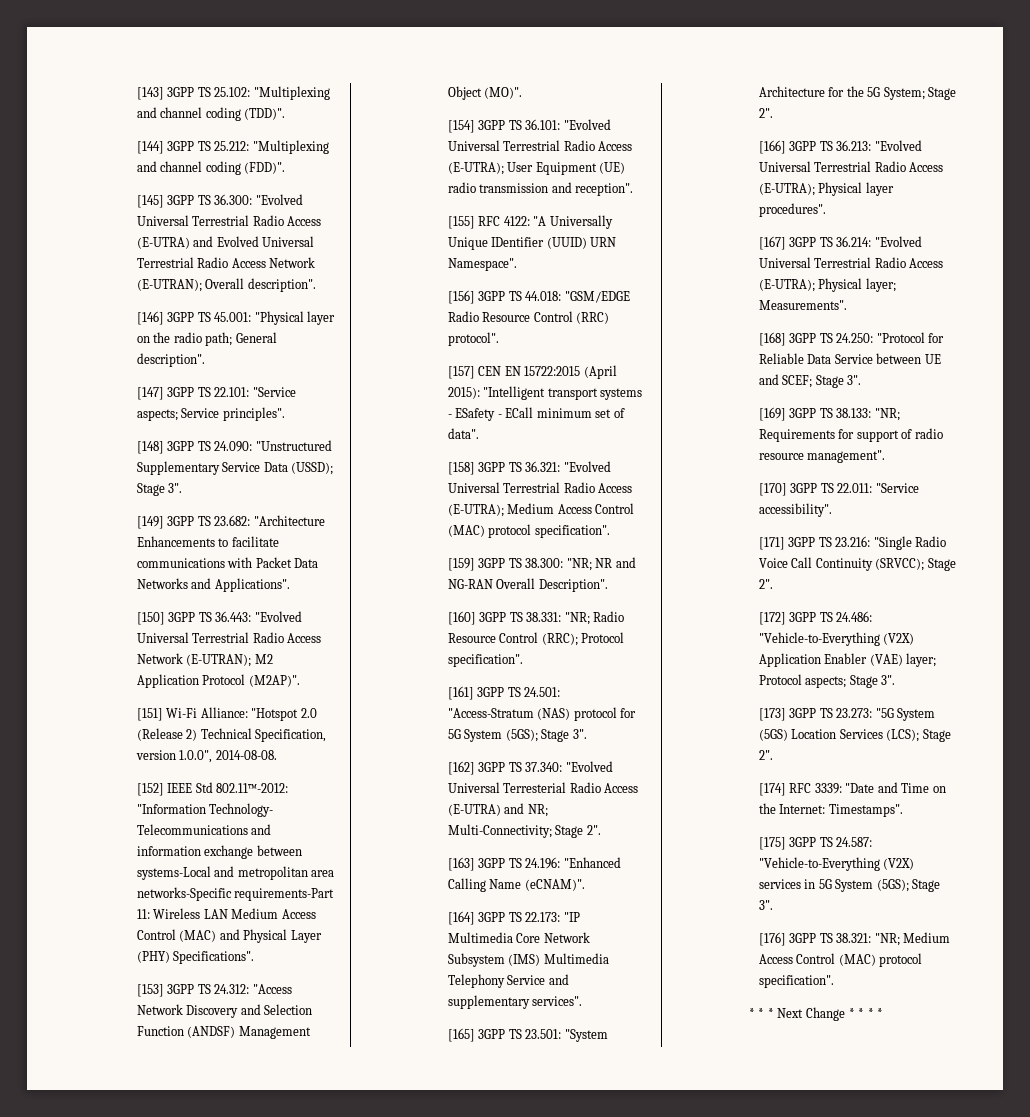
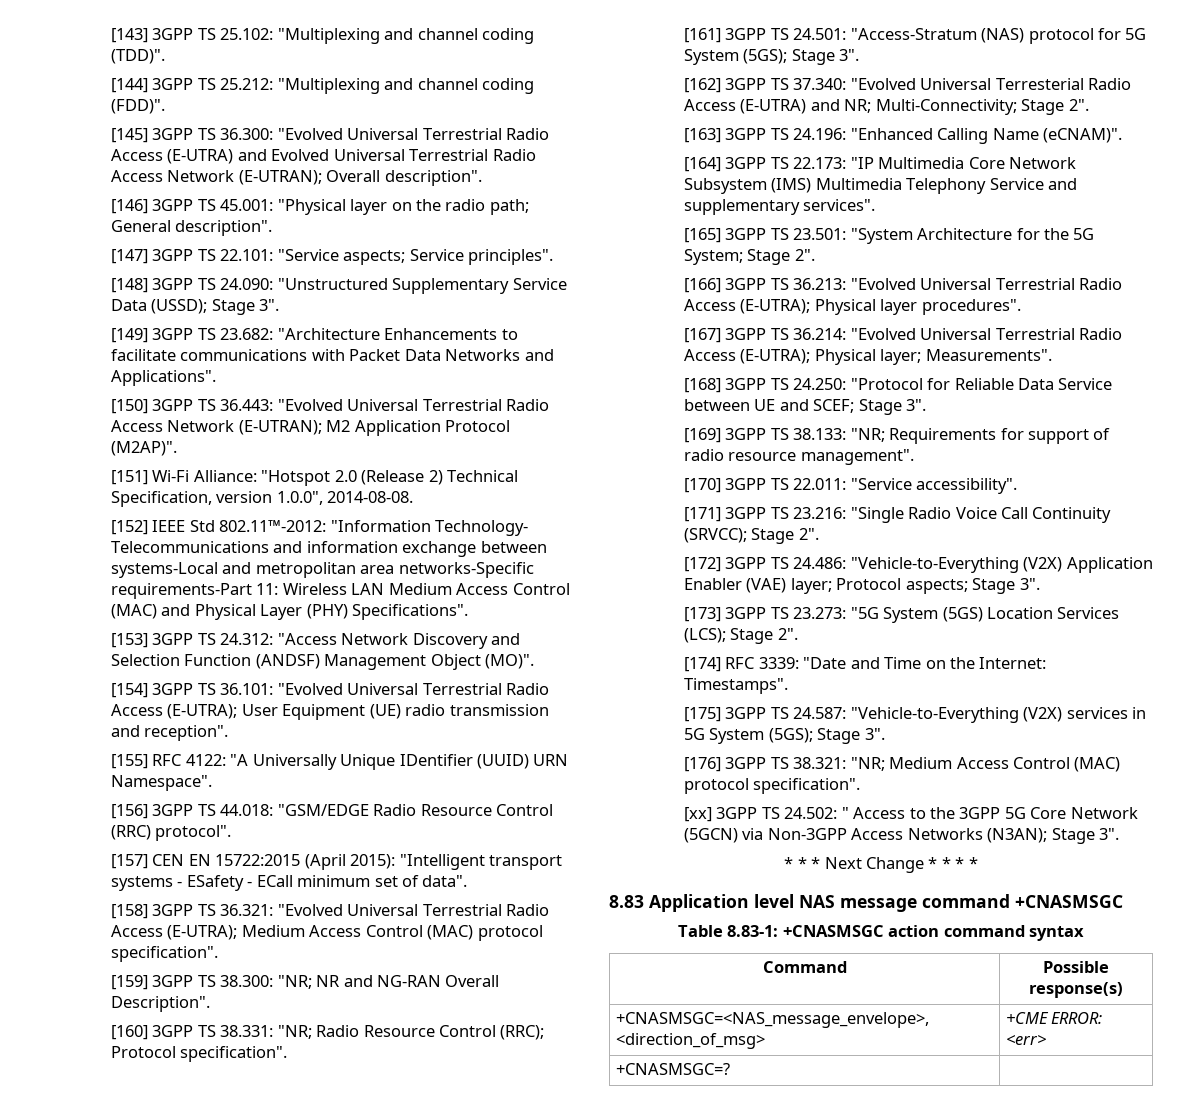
+ [xx] 3GPP TS 24.502: " Access to the 3GPP 5G Core Network (5GCN) via Non-3GPP Access Networks (N3AN); Stage 3".
+ 8.83 Application level NAS message command +CNASMSGC
+ Table 8.83-1: +CNASMSGC action command syntax
+ Command | Possible response(s)
+ +CNASMSGC=<NAS_message_envelope>, <direction_of_msg> | +CME ERROR: <err>
+ +CNASMSGC=? |

